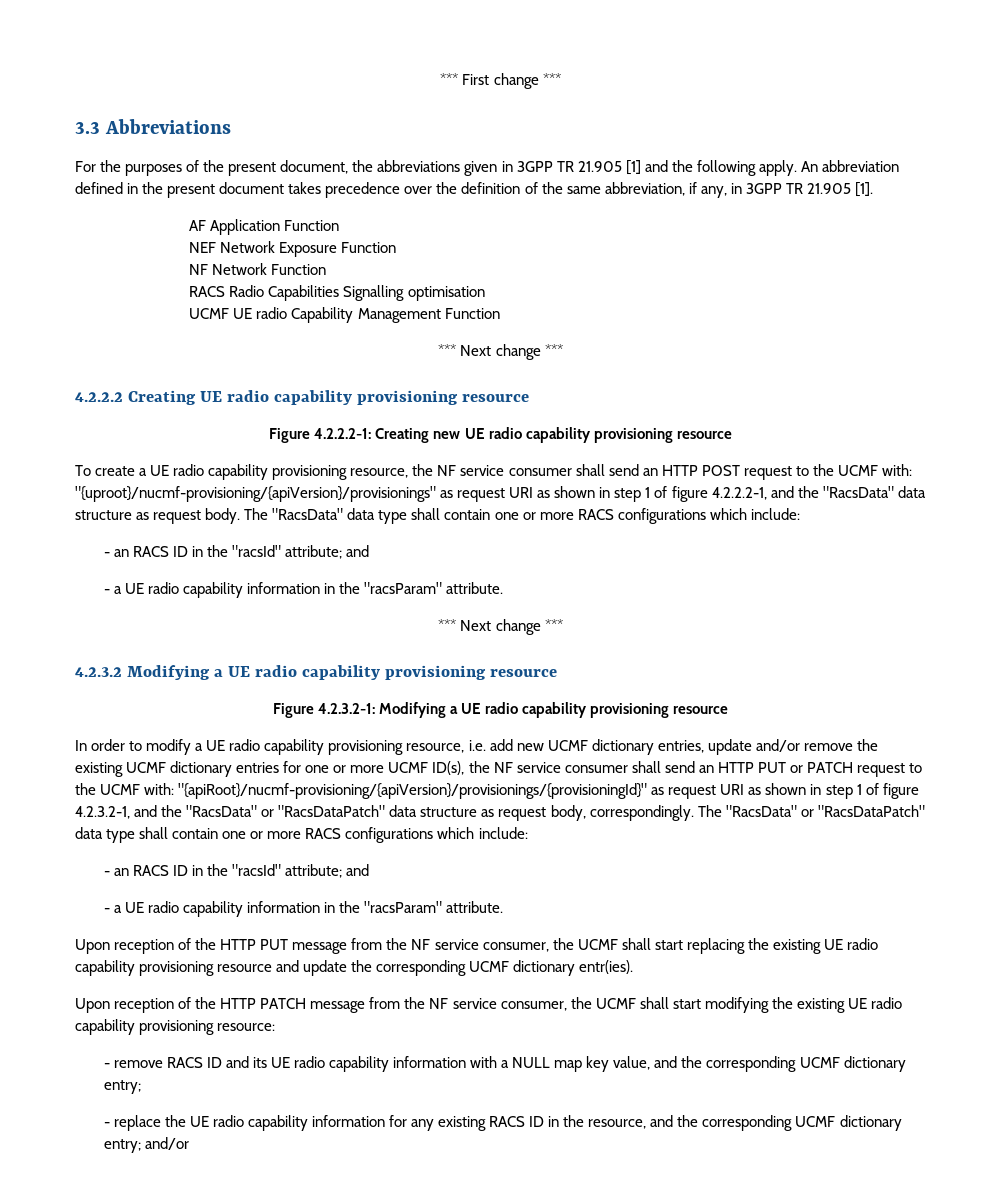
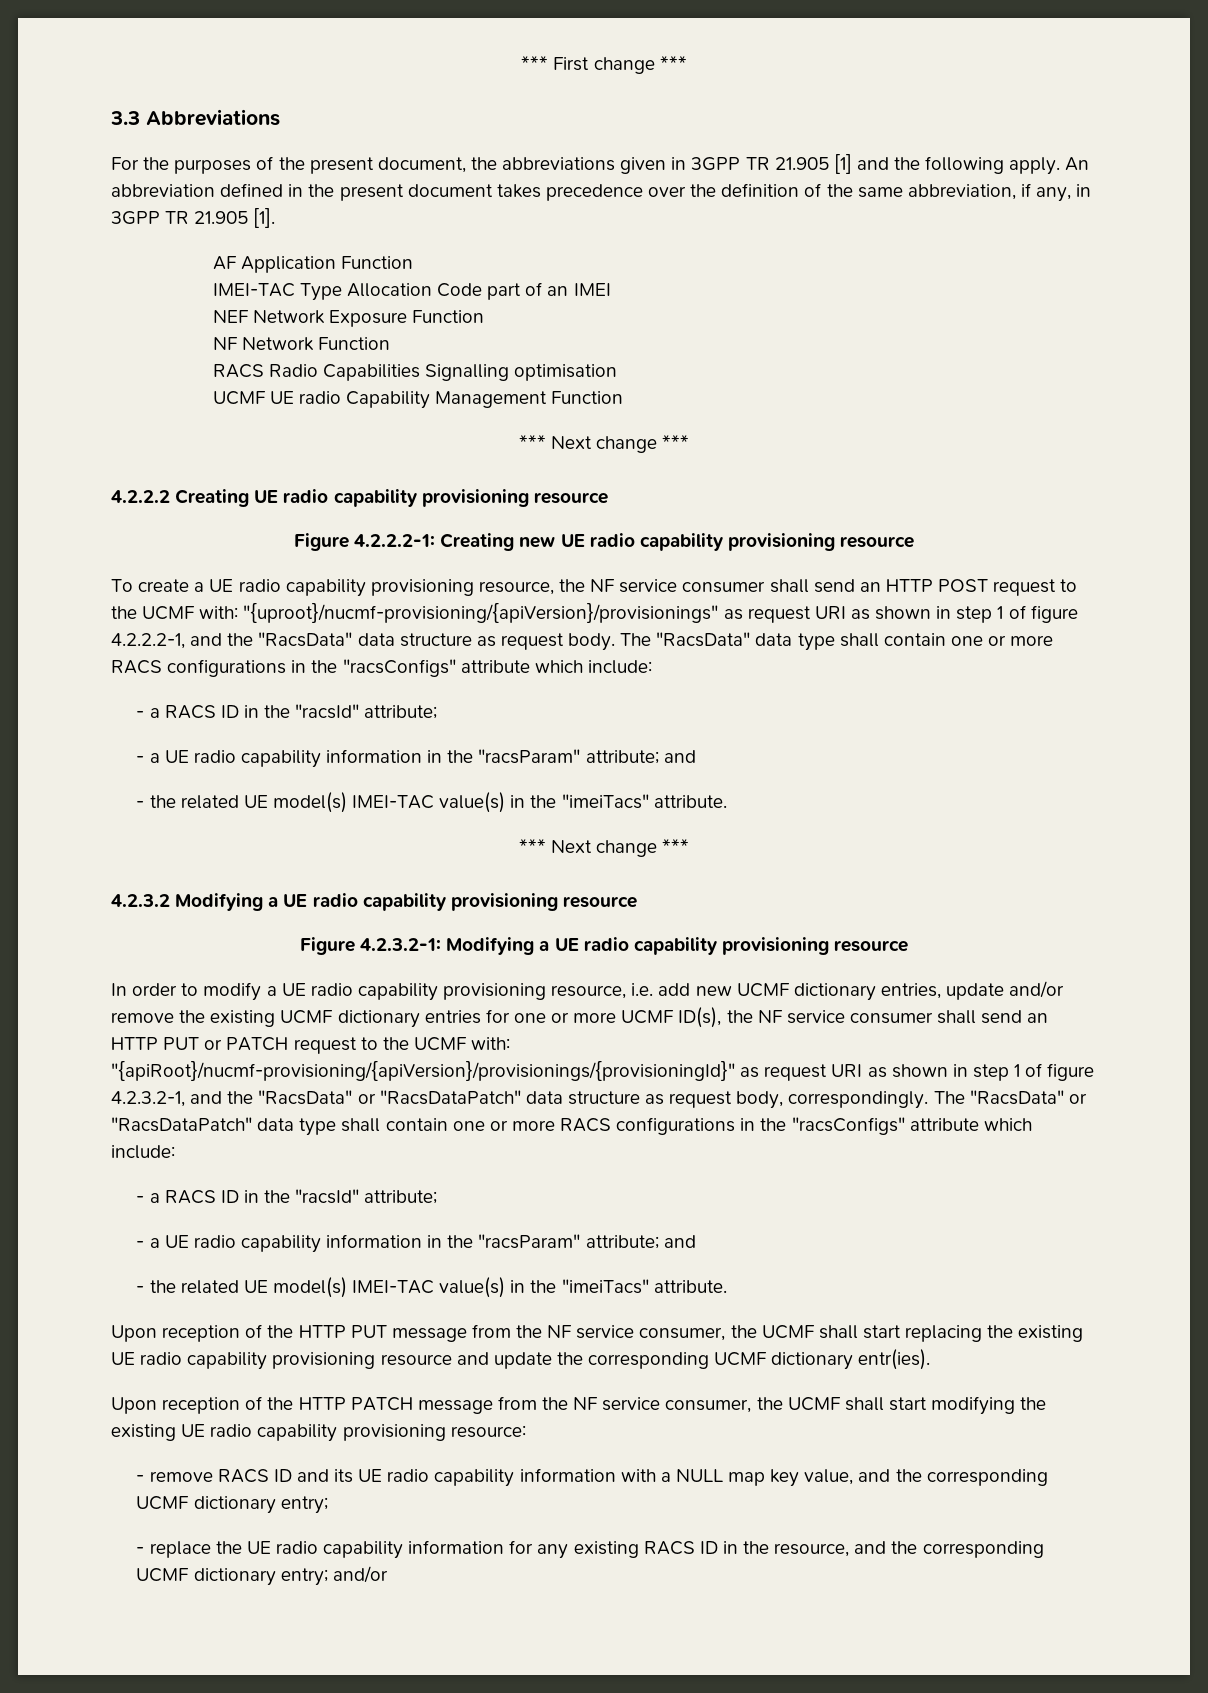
+ IMEI-TAC Type Allocation Code part of an IMEI
- The "RacsData" data type shall contain one or more RACS configurations which include:
- - an RACS ID in the "racsId" attribute; and
- - a UE radio capability information in the "racsParam" attribute.
+ The "RacsData" data type shall contain one or more RACS configurations in the "racsConfigs" attribute which include:
+ - a RACS ID in the "racsId" attribute;
+ - a UE radio capability information in the "racsParam" attribute; and
+ - the related UE model(s) IMEI-TAC value(s) in the "imeiTacs" attribute.
- The "RacsData" or "RacsDataPatch" data type shall contain one or more RACS configurations which include:
- - an RACS ID in the "racsId" attribute; and
- - a UE radio capability information in the "racsParam" attribute.
+ The "RacsData" or "RacsDataPatch" data type shall contain one or more RACS configurations in the "racsConfigs" attribute which include:
+ - a RACS ID in the "racsId" attribute;
+ - a UE radio capability information in the "racsParam" attribute; and
+ - the related UE model(s) IMEI-TAC value(s) in the "imeiTacs" attribute.

